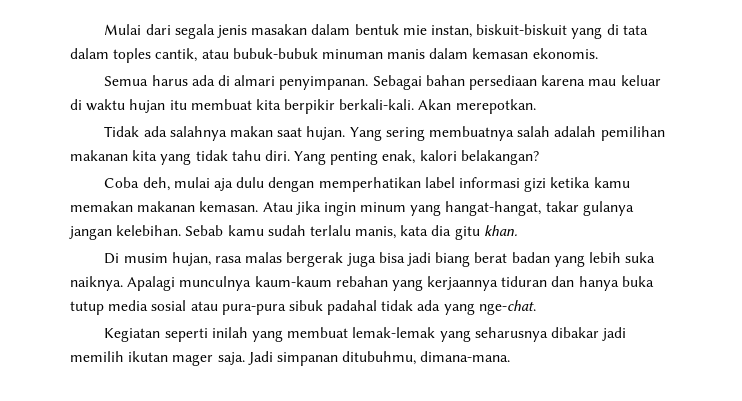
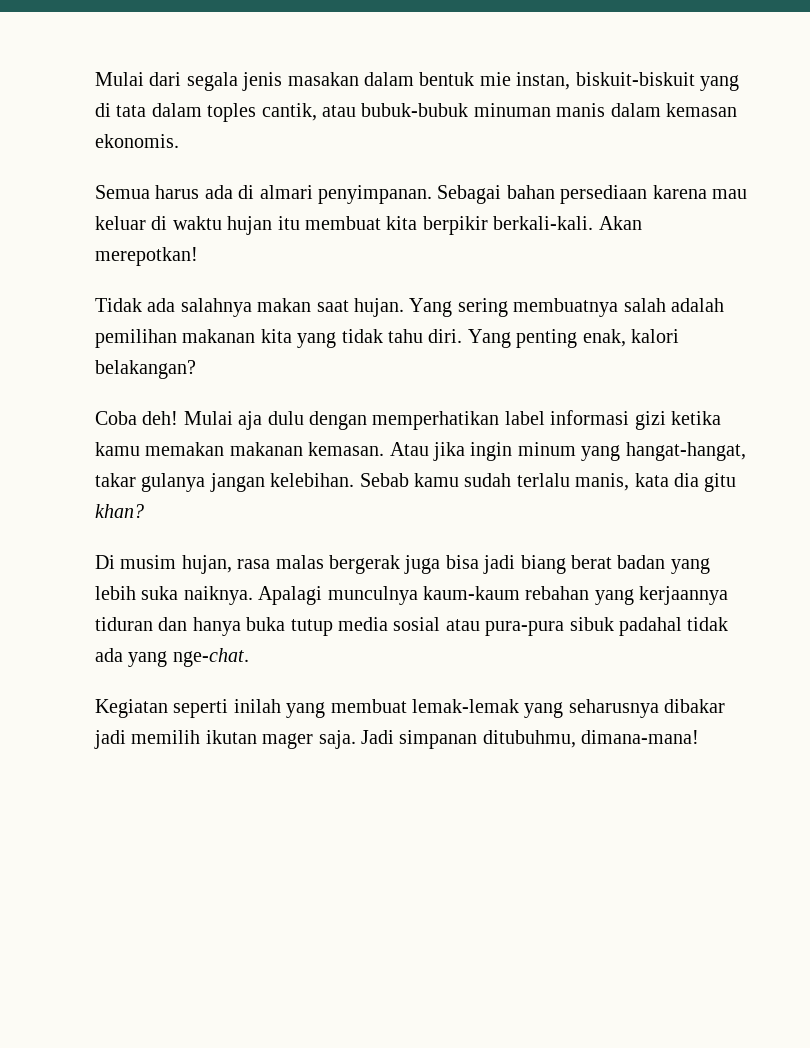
- Akan merepotkan.
+ Akan merepotkan!
- Coba deh, mulai aja dulu dengan memperhatikan label informasi gizi ketika kamu memakan makanan kemasan.
+ Coba deh! Mulai aja dulu dengan memperhatikan label informasi gizi ketika kamu memakan makanan kemasan.
- Sebab kamu sudah terlalu manis, kata dia gitu khan.
+ Sebab kamu sudah terlalu manis, kata dia gitu khan?
- Jadi simpanan ditubuhmu, dimana-mana.
+ Jadi simpanan ditubuhmu, dimana-mana!

